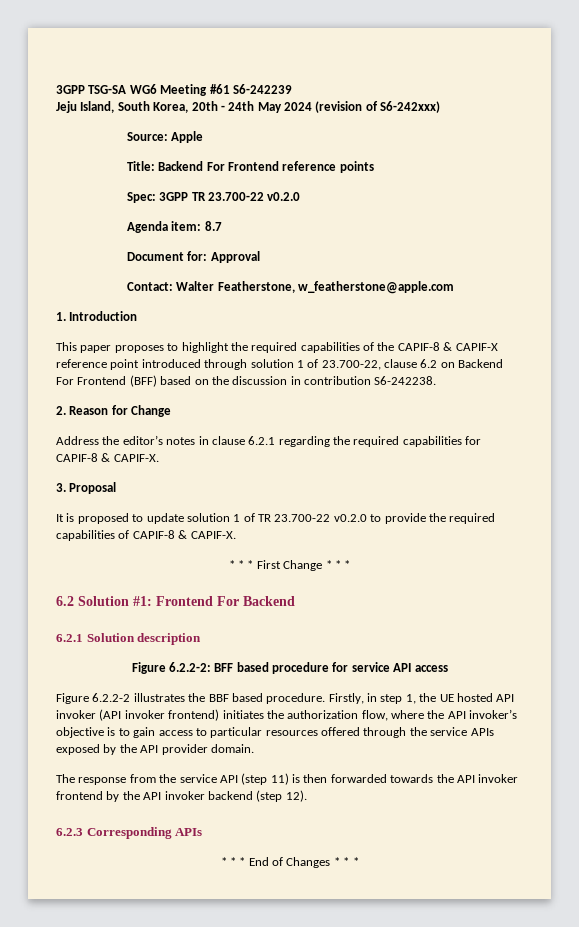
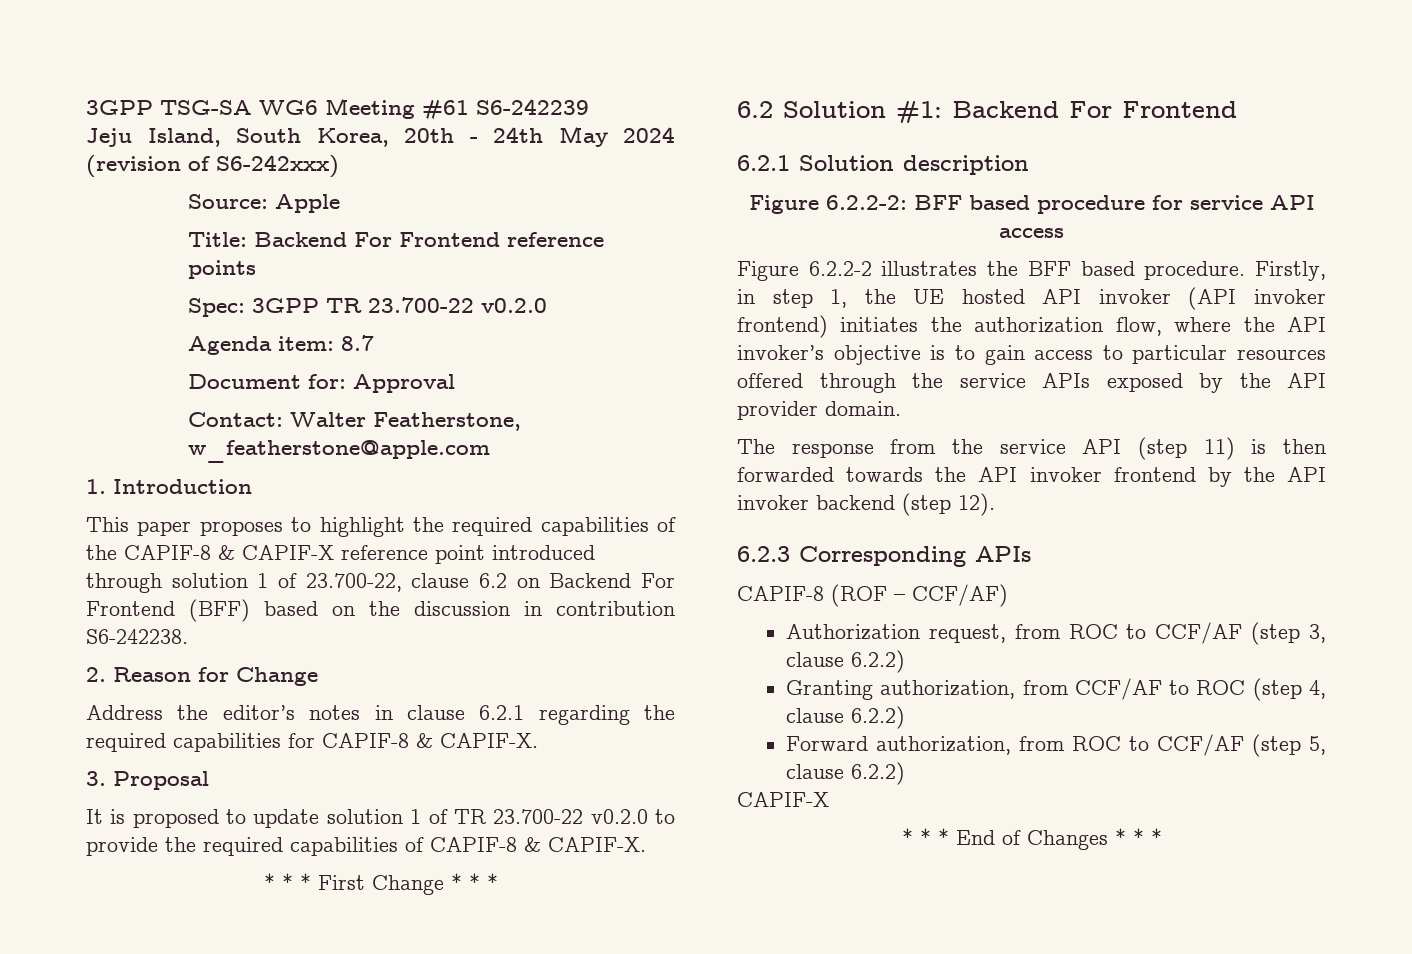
- 6.2 Solution #1: Frontend For Backend
+ 6.2 Solution #1: Backend For Frontend
- Figure 6.2.2-2 illustrates the BBF based procedure.
+ Figure 6.2.2-2 illustrates the BFF based procedure.
+ CAPIF-8 (ROF – CCF/AF)
+ Authorization request, from ROC to CCF/AF (step 3, clause 6.2.2)
+ Granting authorization, from CCF/AF to ROC (step 4, clause 6.2.2)
+ Forward authorization, from ROC to CCF/AF (step 5, clause 6.2.2)
+ CAPIF-X

